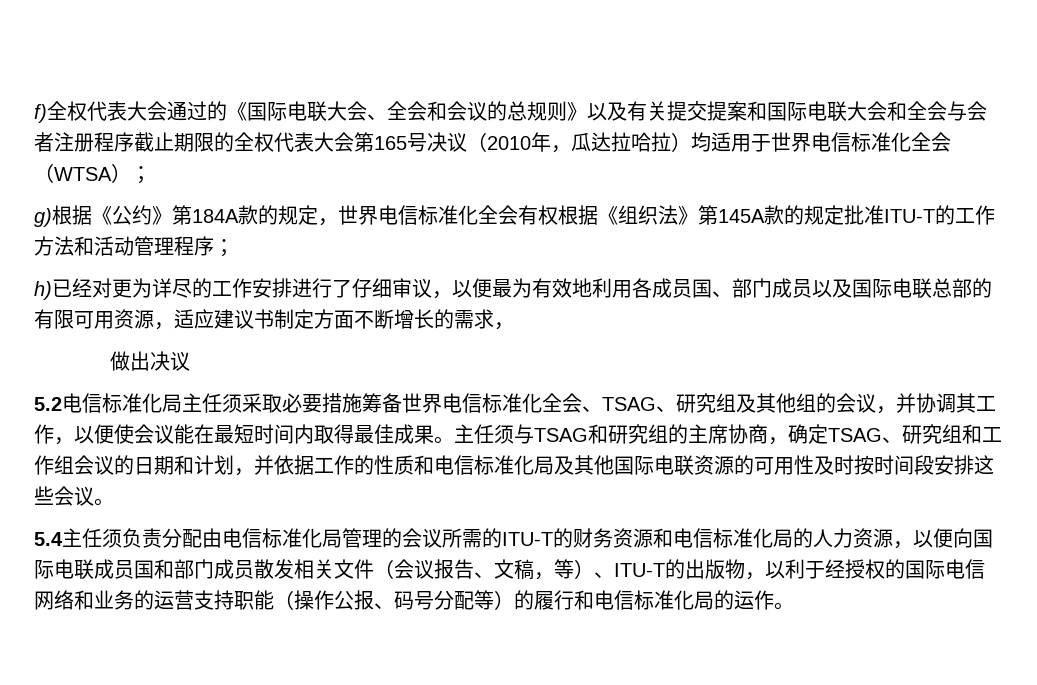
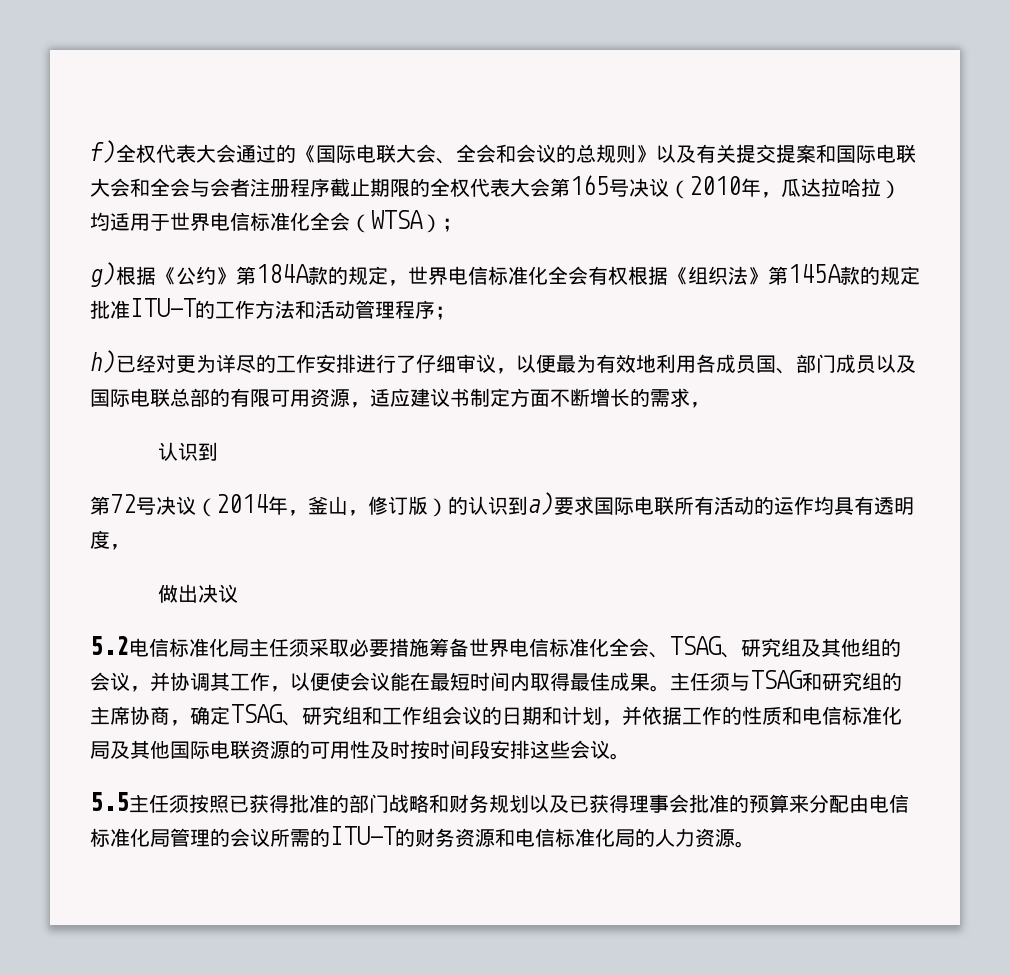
  h)已经对更为详尽的工作安排进行了仔细审议，以便最为有效地利用各成员国、部门成员以及国际电联总部的有限可用资源，适应建议书制定方面不断增长的需求，
+ 认识到
+ 第72号决议（2014年，釜山，修订版）的认识到a)要求国际电联所有活动的运作均具有透明度，
- 5.4主任须负责分配由电信标准化局管理的会议所需的ITU-T的财务资源和电信标准化局的人力资源，以便向国际电联成员国和部门成员散发相关文件（会议报告、文稿，等）、ITU-T的出版物，以利于经授权的国际电信网络和业务的运营支持职能（操作公报、码号分配等）的履行和电信标准化局的运作。
+ 5.5主任须按照已获得批准的部门战略和财务规划以及已获得理事会批准的预算来分配由电信标准化局管理的会议所需的ITU-T的财务资源和电信标准化局的人力资源。

